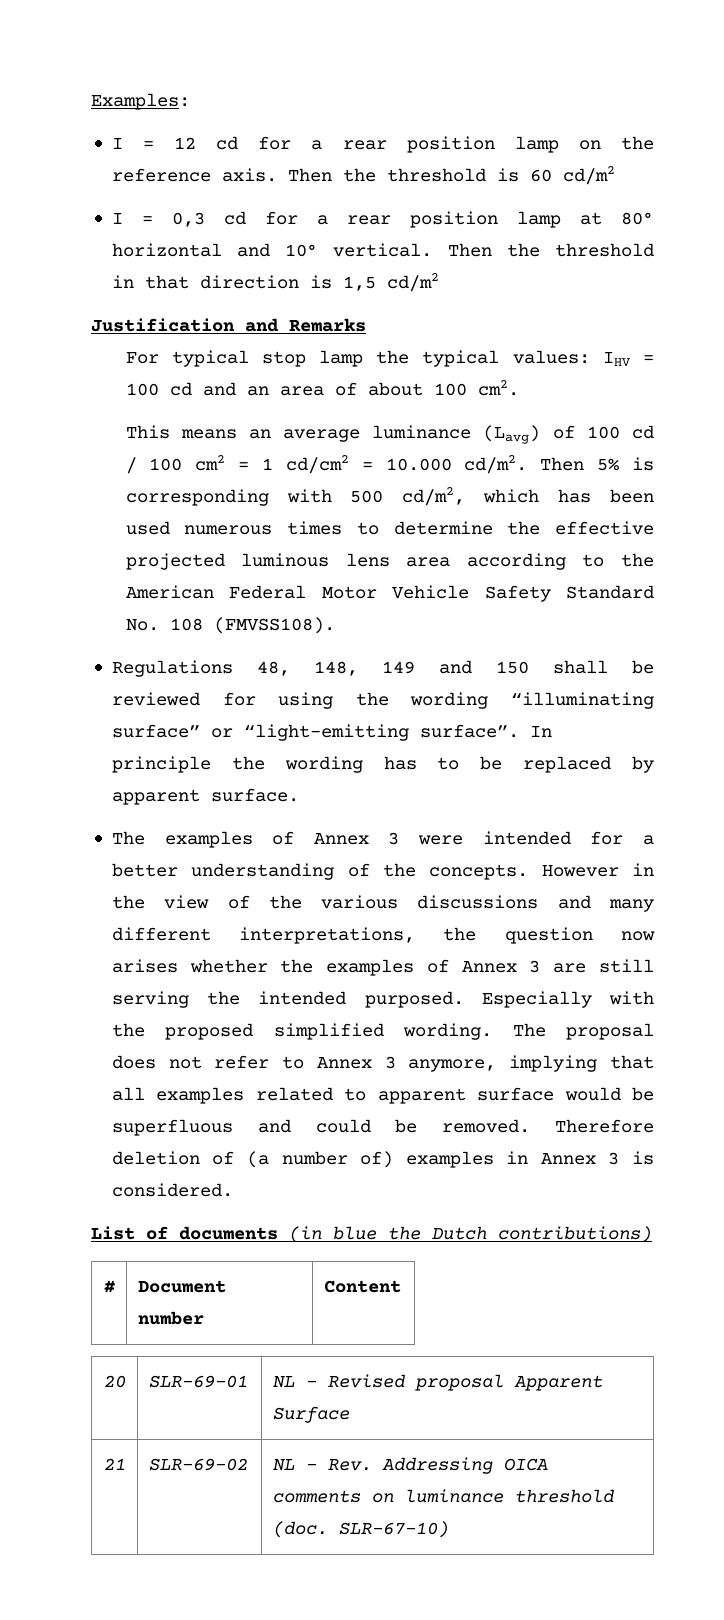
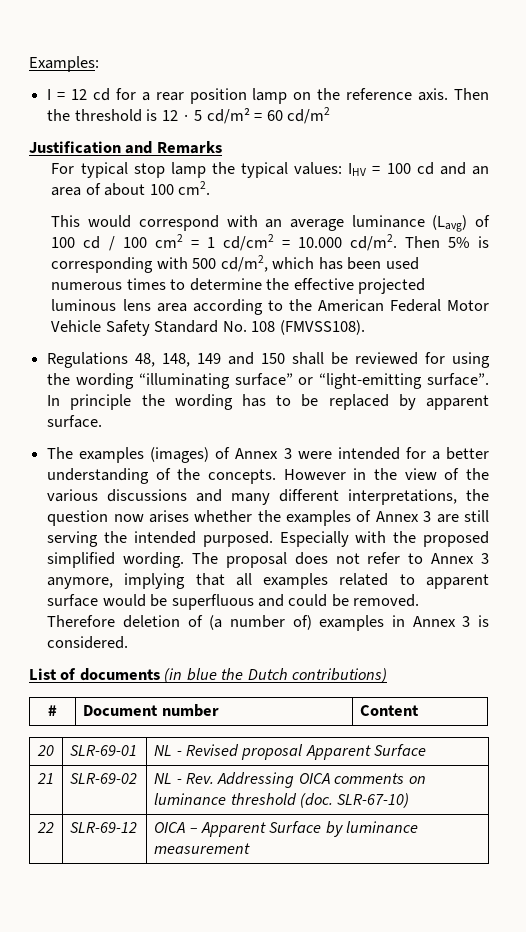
- Then the threshold is 60 cd/m2
- I = 0,3 cd for a rear position lamp at 80° horizontal and 10° vertical. Then the threshold in that direction is 1,5 cd/m2
+ Then the threshold is 12 ∙ 5 cd/m² = 60 cd/m2
- This means an average luminance (Lavg) of 100 cd / 100 cm2 = 1 cd/cm2 = 10.000 cd/m2.
+ This would correspond with an average luminance (Lavg) of 100 cd / 100 cm2 = 1 cd/cm2 = 10.000 cd/m2.
- The examples of Annex 3 were intended for a better understanding of the concepts.
+ The examples (images) of Annex 3 were intended for a better understanding of the concepts.
+ 22 | SLR-69-12 | OICA – Apparent Surface by luminance measurement

